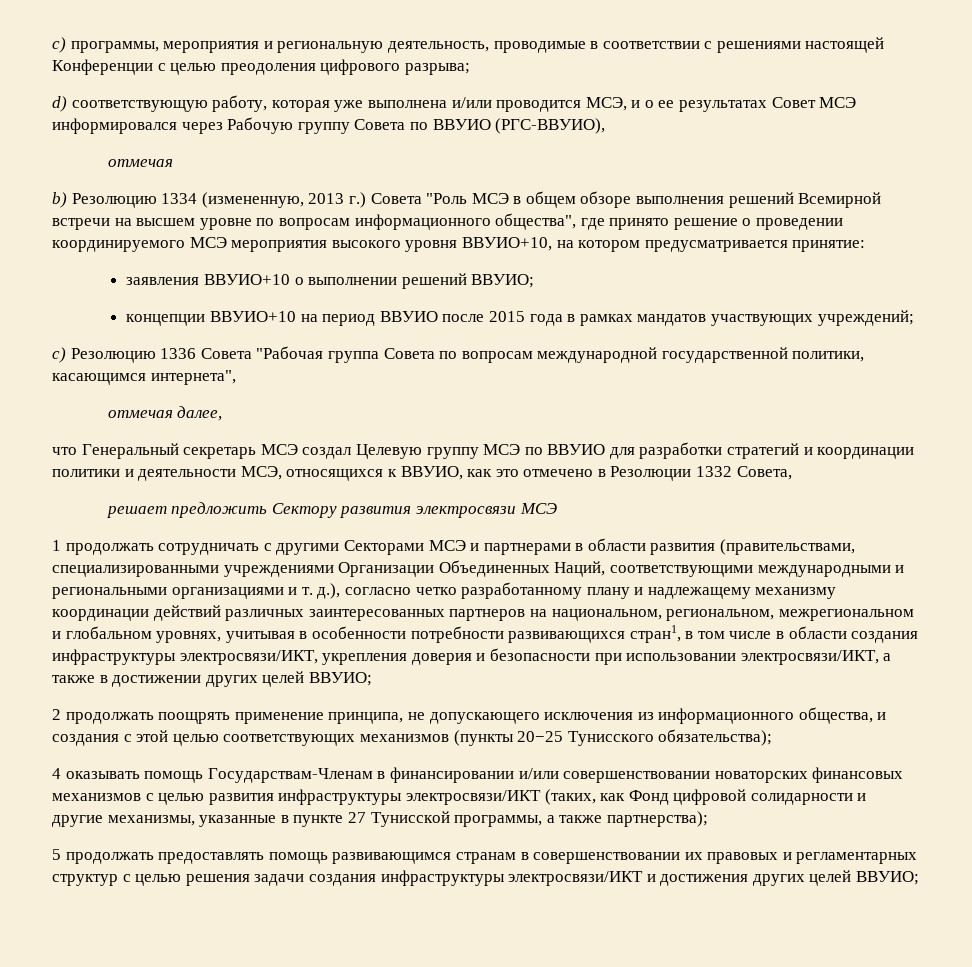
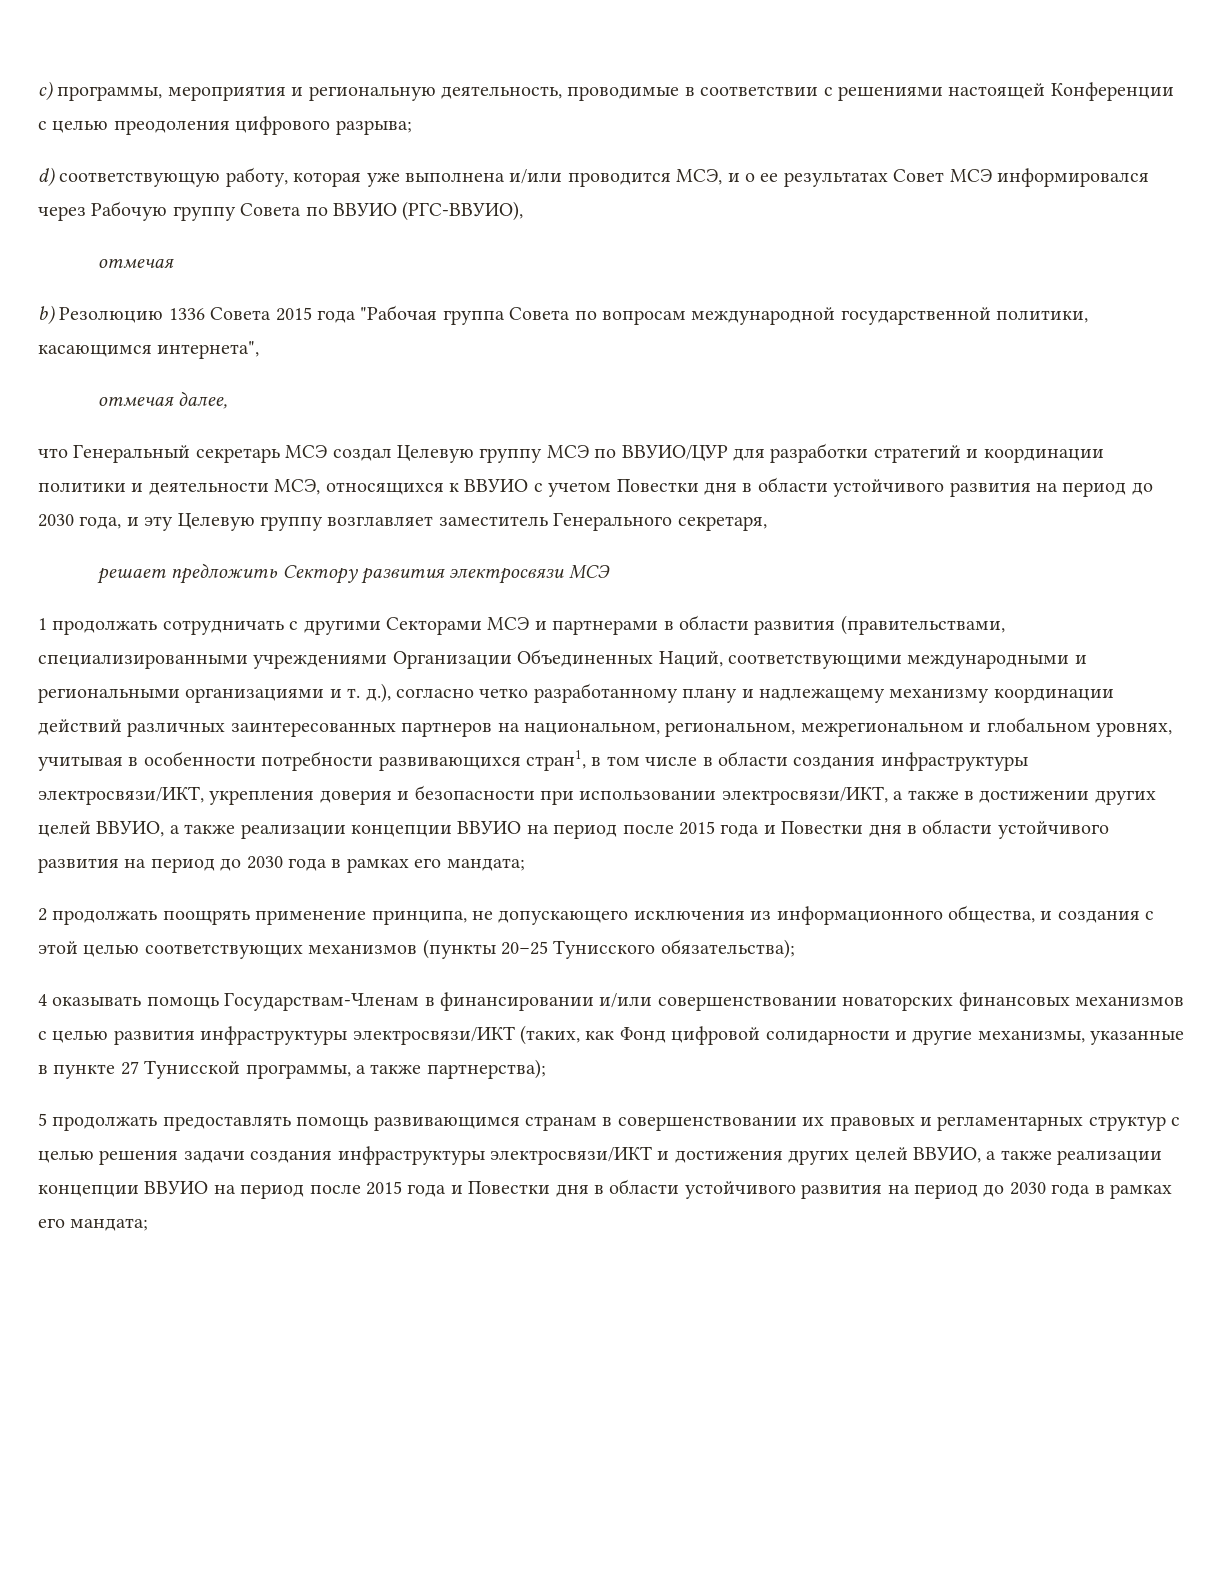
- b) Резолюцию 1334 (измененную, 2013 г.) Совета "Роль МСЭ в общем обзоре выполнения решений Всемирной встречи на высшем уровне по вопросам информационного общества", где принято решение о проведении координируемого МСЭ мероприятия высокого уровня ВВУИО+10, на котором предусматривается принятие:
- заявления ВВУИО+10 о выполнении решений ВВУИО;
- концепции ВВУИО+10 на период ВВУИО после 2015 года в рамках мандатов участвующих учреждений;
- с) Резолюцию 1336 Совета "Рабочая группа Совета по вопросам международной государственной политики, касающимся интернета",
+ b) Резолюцию 1336 Совета 2015 года "Рабочая группа Совета по вопросам международной государственной политики, касающимся интернета",
- что Генеральный секретарь МСЭ создал Целевую группу МСЭ по ВВУИО для разработки стратегий и координации политики и деятельности МСЭ, относящихся к ВВУИО, как это отмечено в Резолюции 1332 Совета,
+ что Генеральный секретарь МСЭ создал Целевую группу МСЭ по ВВУИО/ЦУР для разработки стратегий и координации политики и деятельности МСЭ, относящихся к ВВУИО с учетом Повестки дня в области устойчивого развития на период до 2030 года, и эту Целевую группу возглавляет заместитель Генерального секретаря,
- 1 продолжать сотрудничать с другими Секторами МСЭ и партнерами в области развития (правительствами, специализированными учреждениями Организации Объединенных Наций, соответствующими международными и региональными организациями и т. д.), согласно четко разработанному плану и надлежащему механизму координации действий различных заинтересованных партнеров на национальном, региональном, межрегиональном и глобальном уровнях, учитывая в особенности потребности развивающихся стран1, в том числе в области создания инфраструктуры электросвязи/ИКТ, укрепления доверия и безопасности при использовании электросвязи/ИКТ, а также в достижении других целей ВВУИО;
+ 1 продолжать сотрудничать с другими Секторами МСЭ и партнерами в области развития (правительствами, специализированными учреждениями Организации Объединенных Наций, соответствующими международными и региональными организациями и т. д.), согласно четко разработанному плану и надлежащему механизму координации действий различных заинтересованных партнеров на национальном, региональном, межрегиональном и глобальном уровнях, учитывая в особенности потребности развивающихся стран1, в том числе в области создания инфраструктуры электросвязи/ИКТ, укрепления доверия и безопасности при использовании электросвязи/ИКТ, а также в достижении других целей ВВУИО, а также реализации концепции ВВУИО на период после 2015 года и Повестки дня в области устойчивого развития на период до 2030 года в рамках его мандата;
- 5 продолжать предоставлять помощь развивающимся странам в совершенствовании их правовых и регламентарных структур с целью решения задачи создания инфраструктуры электросвязи/ИКТ и достижения других целей ВВУИО;
+ 5 продолжать предоставлять помощь развивающимся странам в совершенствовании их правовых и регламентарных структур с целью решения задачи создания инфраструктуры электросвязи/ИКТ и достижения других целей ВВУИО, а также реализации концепции ВВУИО на период после 2015 года и Повестки дня в области устойчивого развития на период до 2030 года в рамках его мандата;

